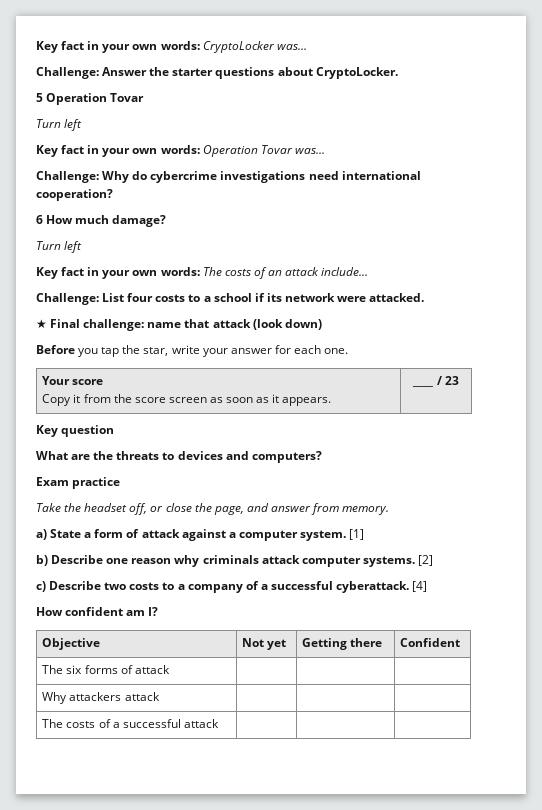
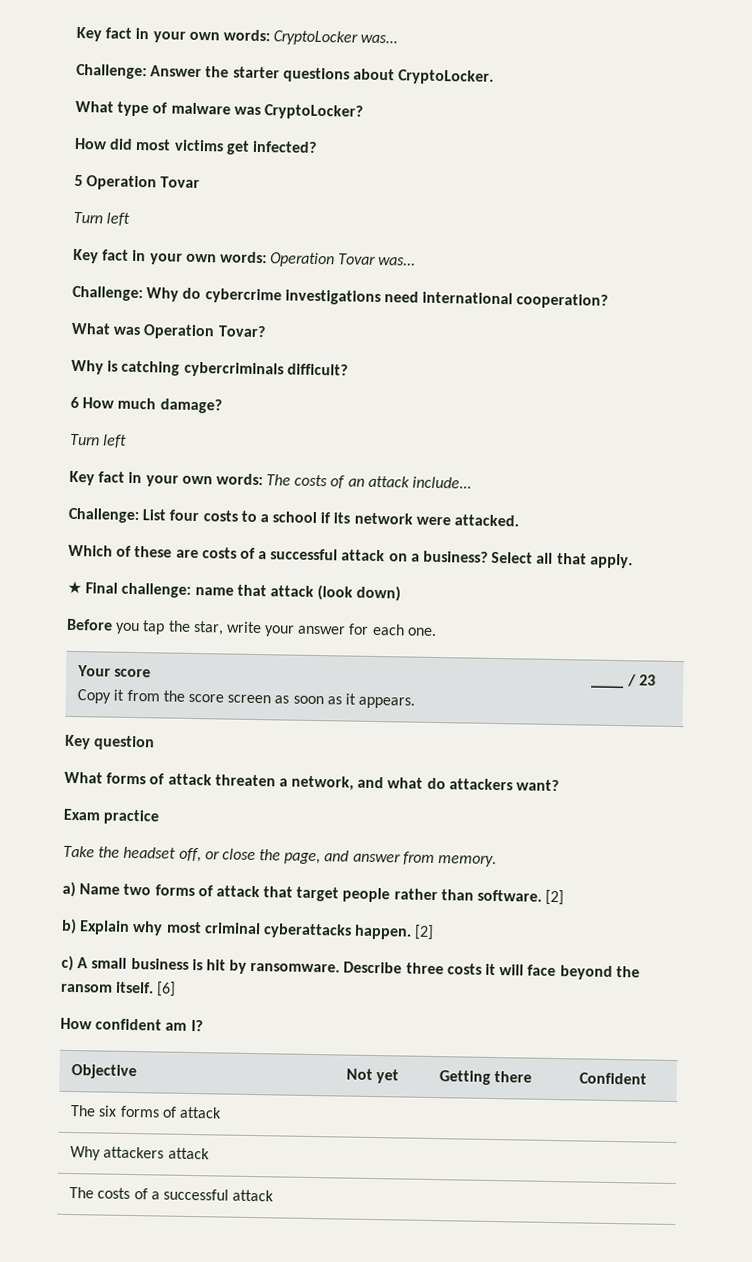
+ What type of malware was CryptoLocker?
+ How did most victims get infected?
+ What was Operation Tovar?
+ Why is catching cybercriminals difficult?
+ Which of these are costs of a successful attack on a business? Select all that apply.
- What are the threats to devices and computers?
+ What forms of attack threaten a network, and what do attackers want?
- a) State a form of attack against a computer system. [1]
- b) Describe one reason why criminals attack computer systems. [2]
- c) Describe two costs to a company of a successful cyberattack. [4]
+ a) Name two forms of attack that target people rather than software. [2]
+ b) Explain why most criminal cyberattacks happen. [2]
+ c) A small business is hit by ransomware. Describe three costs it will face beyond the ransom itself. [6]

